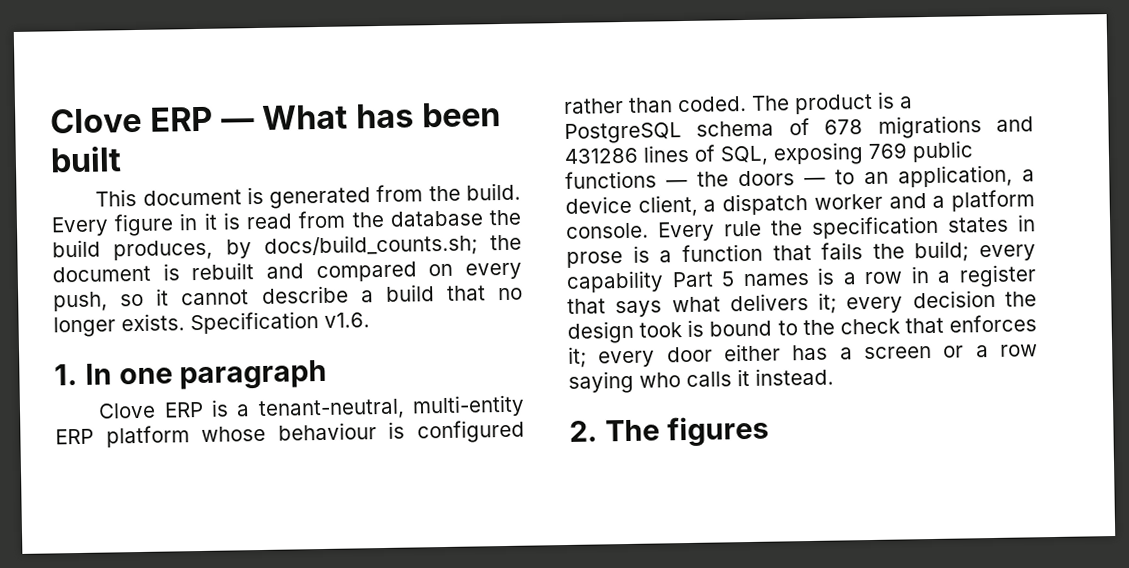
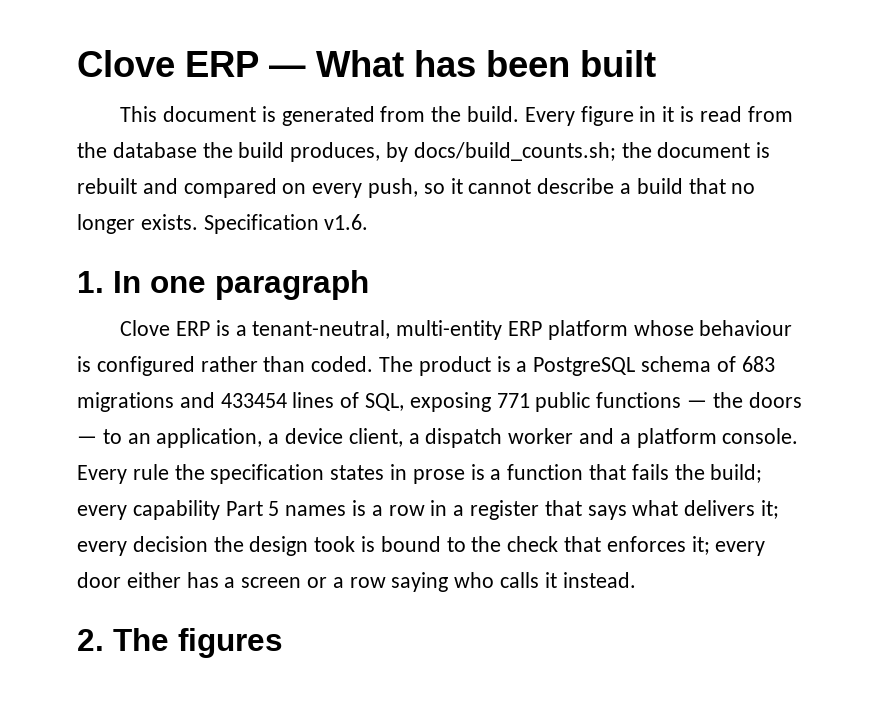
- The product is a PostgreSQL schema of 678 migrations and 431286 lines of SQL, exposing 769 public functions — the doors — to an application, a device client, a dispatch worker and a platform console.
+ The product is a PostgreSQL schema of 683 migrations and 433454 lines of SQL, exposing 771 public functions — the doors — to an application, a device client, a dispatch worker and a platform console.

